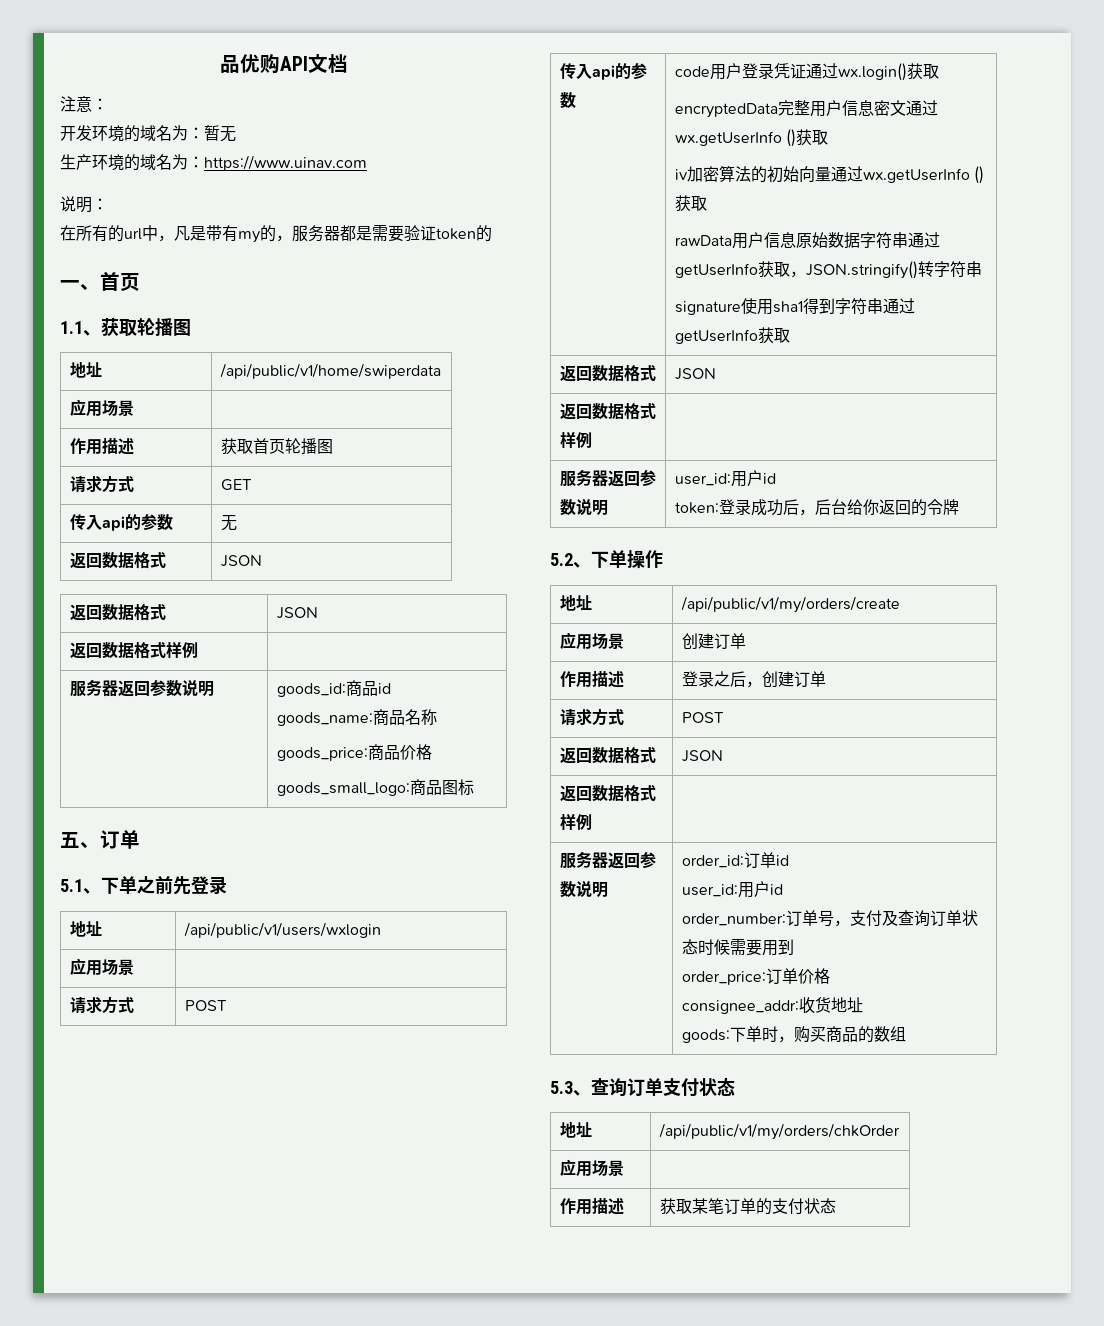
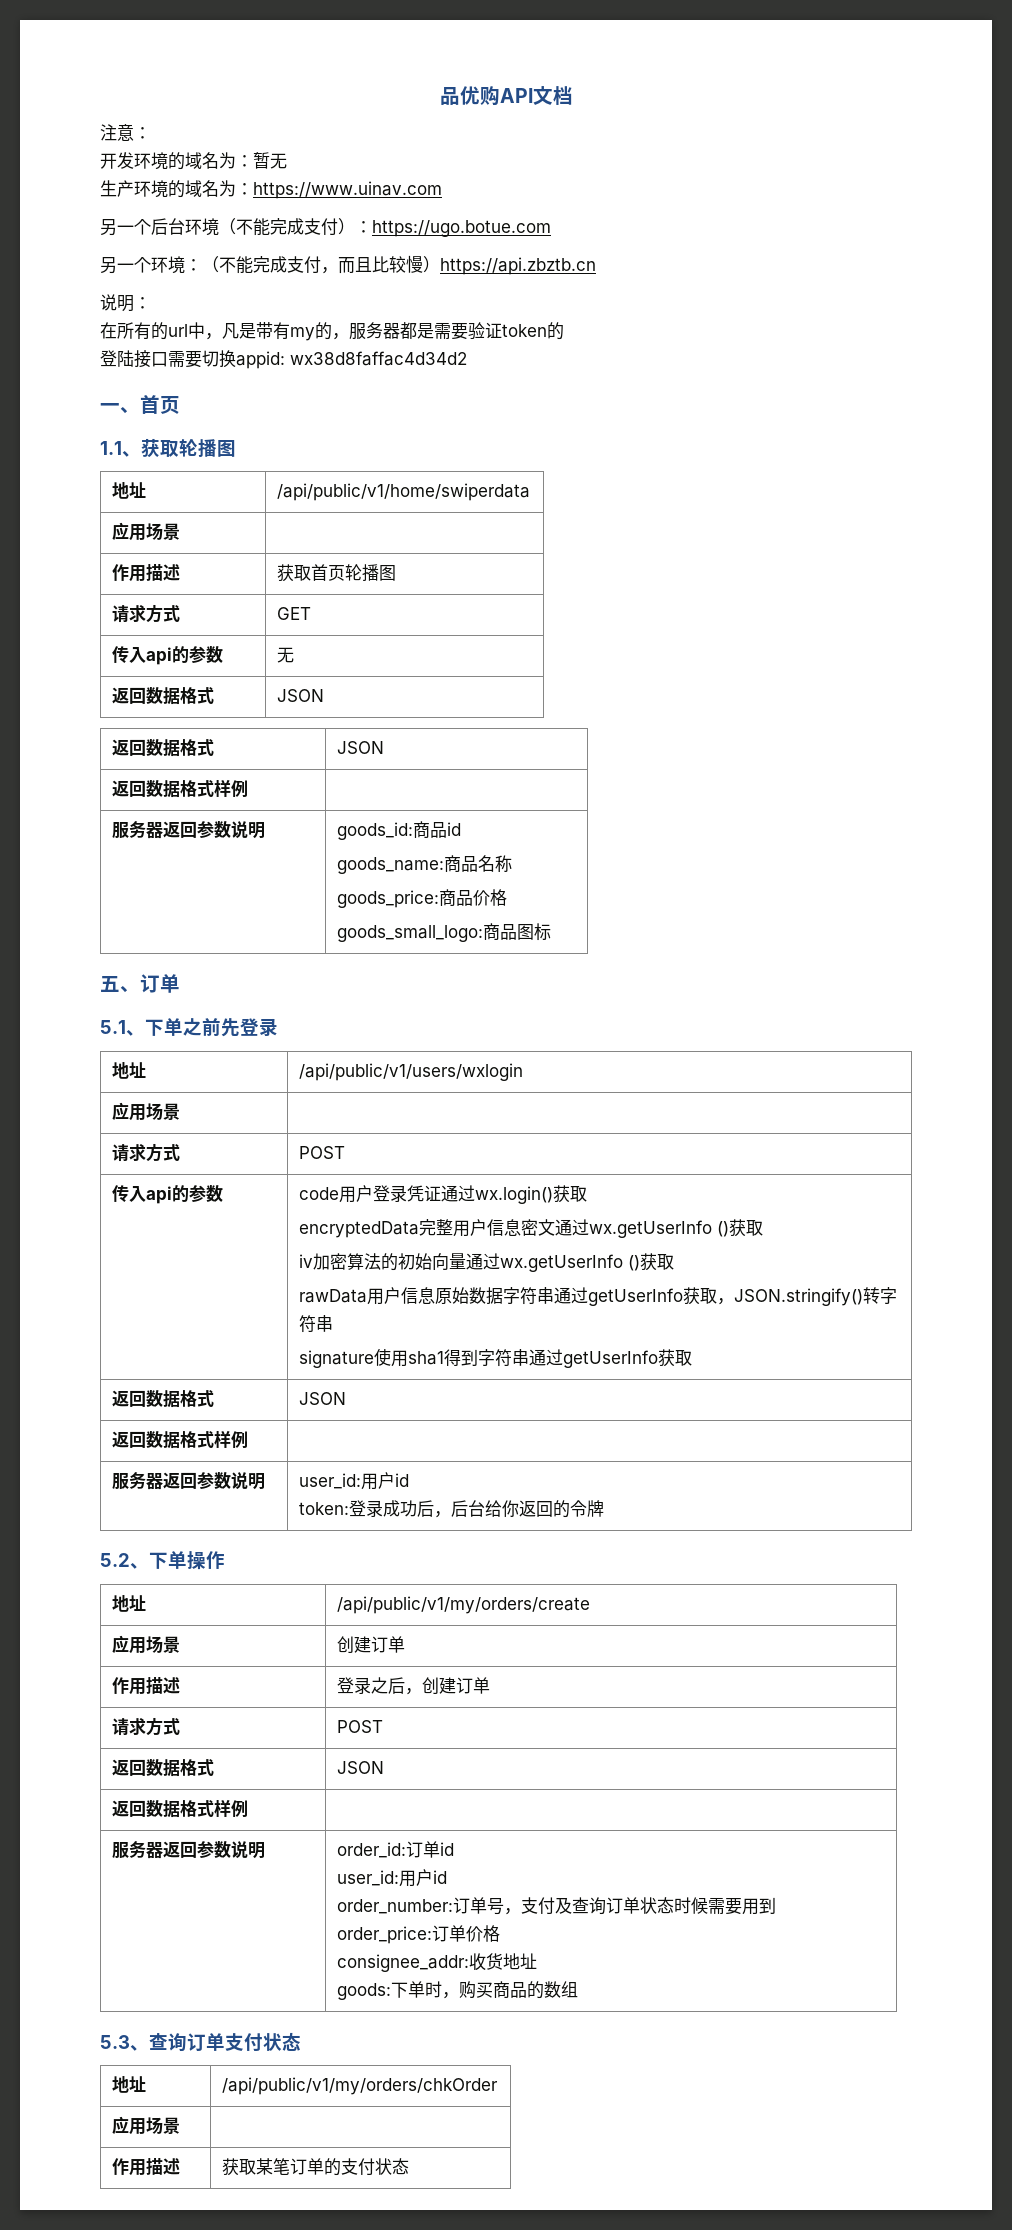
+ 另一个后台环境（不能完成支付）：https://ugo.botue.com
+ 另一个环境：（不能完成支付，而且比较慢）https://api.zbztb.cn
+ 登陆接口需要切换appid: wx38d8faffac4d34d2

